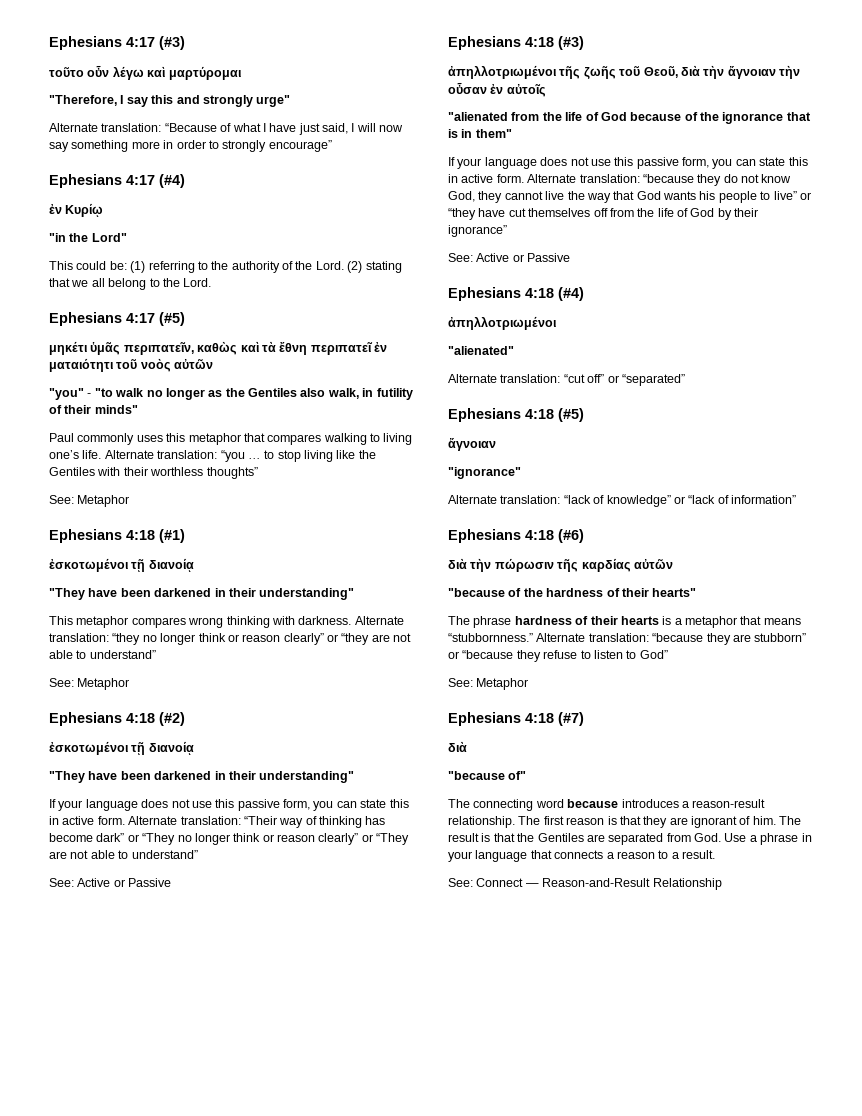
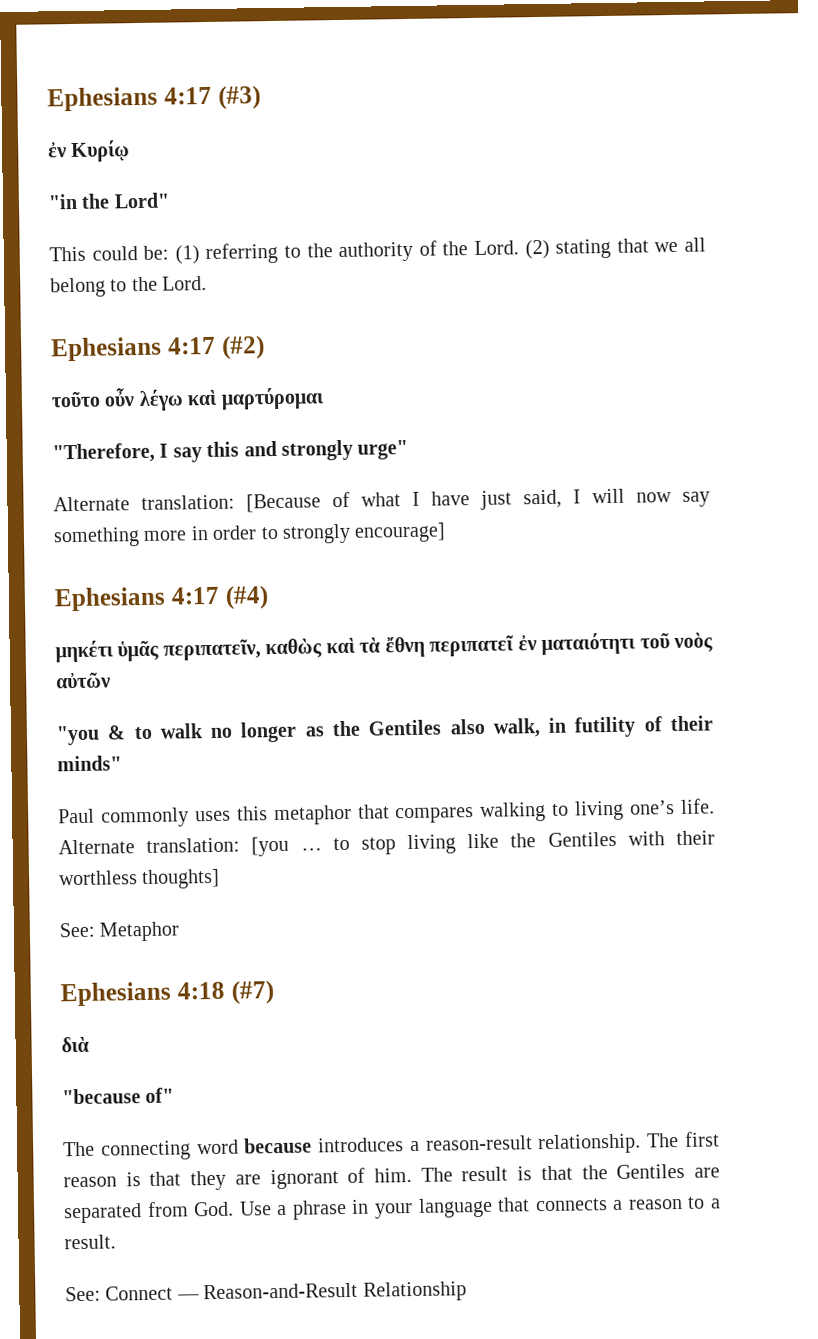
- τοῦτο οὖν λέγω καὶ μαρτύρομαι
- "Therefore, I say this and strongly urge"
- Alternate translation: “Because of what I have just said, I will now say something more in order to strongly encourage”
- Ephesians 4:17 (#4)
- Ephesians 4:17 (#5)
+ Ephesians 4:17 (#2)
+ τοῦτο οὖν λέγω καὶ μαρτύρομαι
+ "Therefore, I say this and strongly urge"
+ Alternate translation: [Because of what I have just said, I will now say something more in order to strongly encourage]
+ Ephesians 4:17 (#4)
- "you" - "to walk no longer as the Gentiles also walk, in futility of their minds"
+ "you & to walk no longer as the Gentiles also walk, in futility of their minds"
- Alternate translation: “you … to stop living like the Gentiles with their worthless thoughts”
- See: Metaphor
- Ephesians 4:18 (#1)
- ἐσκοτωμένοι τῇ διανοίᾳ
- "They have been darkened in their understanding"
- This metaphor compares wrong thinking with darkness. Alternate translation: “they no longer think or reason clearly” or “they are not able to understand”
- See: Metaphor
- Ephesians 4:18 (#2)
- ἐσκοτωμένοι τῇ διανοίᾳ
- "They have been darkened in their understanding"
- If your language does not use this passive form, you can state this in active form. Alternate translation: “Their way of thinking has become dark” or “They no longer think or reason clearly” or “They are not able to understand”
- See: Active or Passive
- Ephesians 4:18 (#3)
- ἀπηλλοτριωμένοι τῆς ζωῆς τοῦ Θεοῦ, διὰ τὴν ἄγνοιαν τὴν οὖσαν ἐν αὐτοῖς
- "alienated from the life of God because of the ignorance that is in them"
- If your language does not use this passive form, you can state this in active form. Alternate translation: “because they do not know God, they cannot live the way that God wants his people to live” or “they have cut themselves off from the life of God by their ignorance”
- See: Active or Passive
- Ephesians 4:18 (#4)
- ἀπηλλοτριωμένοι
- "alienated"
- Alternate translation: “cut off” or “separated”
- Ephesians 4:18 (#5)
- ἄγνοιαν
- "ignorance"
- Alternate translation: “lack of knowledge” or “lack of information”
- Ephesians 4:18 (#6)
- διὰ τὴν πώρωσιν τῆς καρδίας αὐτῶν
- "because of the hardness of their hearts"
- The phrase hardness of their hearts is a metaphor that means “stubbornness.” Alternate translation: “because they are stubborn” or “because they refuse to listen to God”
+ Alternate translation: [you … to stop living like the Gentiles with their worthless thoughts]

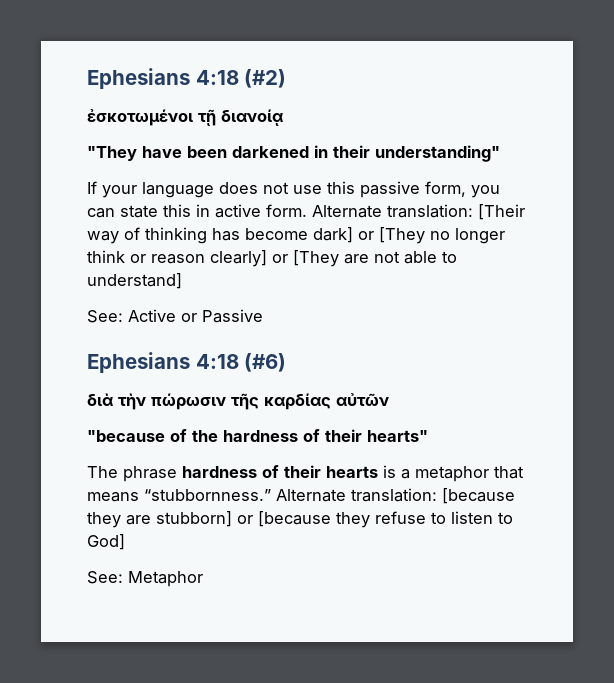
- Ephesians 4:17 (#3)
- ἐν Κυρίῳ
- "in the Lord"
- This could be: (1) referring to the authority of the Lord. (2) stating that we all belong to the Lord.
- Ephesians 4:17 (#2)
- τοῦτο οὖν λέγω καὶ μαρτύρομαι
- "Therefore, I say this and strongly urge"
- Alternate translation: [Because of what I have just said, I will now say something more in order to strongly encourage]
- Ephesians 4:17 (#4)
- μηκέτι ὑμᾶς περιπατεῖν, καθὼς καὶ τὰ ἔθνη περιπατεῖ ἐν ματαιότητι τοῦ νοὸς αὐτῶν
- "you & to walk no longer as the Gentiles also walk, in futility of their minds"
- Paul commonly uses this metaphor that compares walking to living one’s life. Alternate translation: [you … to stop living like the Gentiles with their worthless thoughts]
+ Ephesians 4:18 (#2)
+ ἐσκοτωμένοι τῇ διανοίᾳ
+ "They have been darkened in their understanding"
+ If your language does not use this passive form, you can state this in active form. Alternate translation: [Their way of thinking has become dark] or [They no longer think or reason clearly] or [They are not able to understand]
+ See: Active or Passive
+ Ephesians 4:18 (#6)
+ διὰ τὴν πώρωσιν τῆς καρδίας αὐτῶν
+ "because of the hardness of their hearts"
+ The phrase hardness of their hearts is a metaphor that means “stubbornness.” Alternate translation: [because they are stubborn] or [because they refuse to listen to God]
  See: Metaphor
- Ephesians 4:18 (#7)
- διὰ
- "because of"
- The connecting word because introduces a reason-result relationship. The first reason is that they are ignorant of him. The result is that the Gentiles are separated from God. Use a phrase in your language that connects a reason to a result.
- See: Connect — Reason-and-Result Relationship

